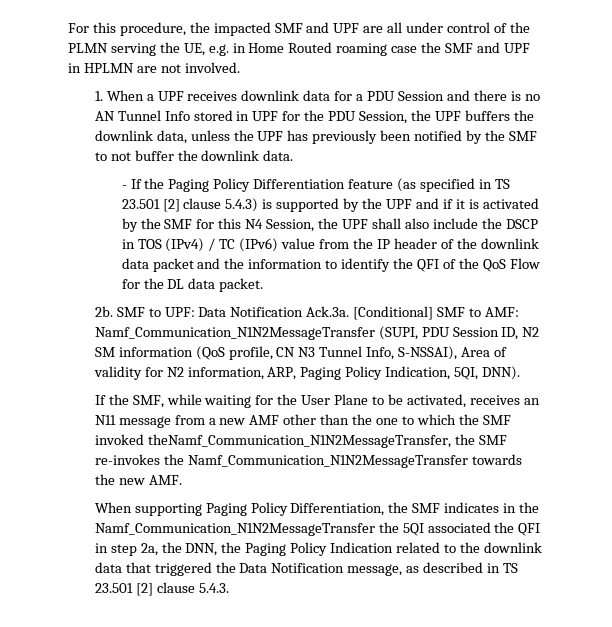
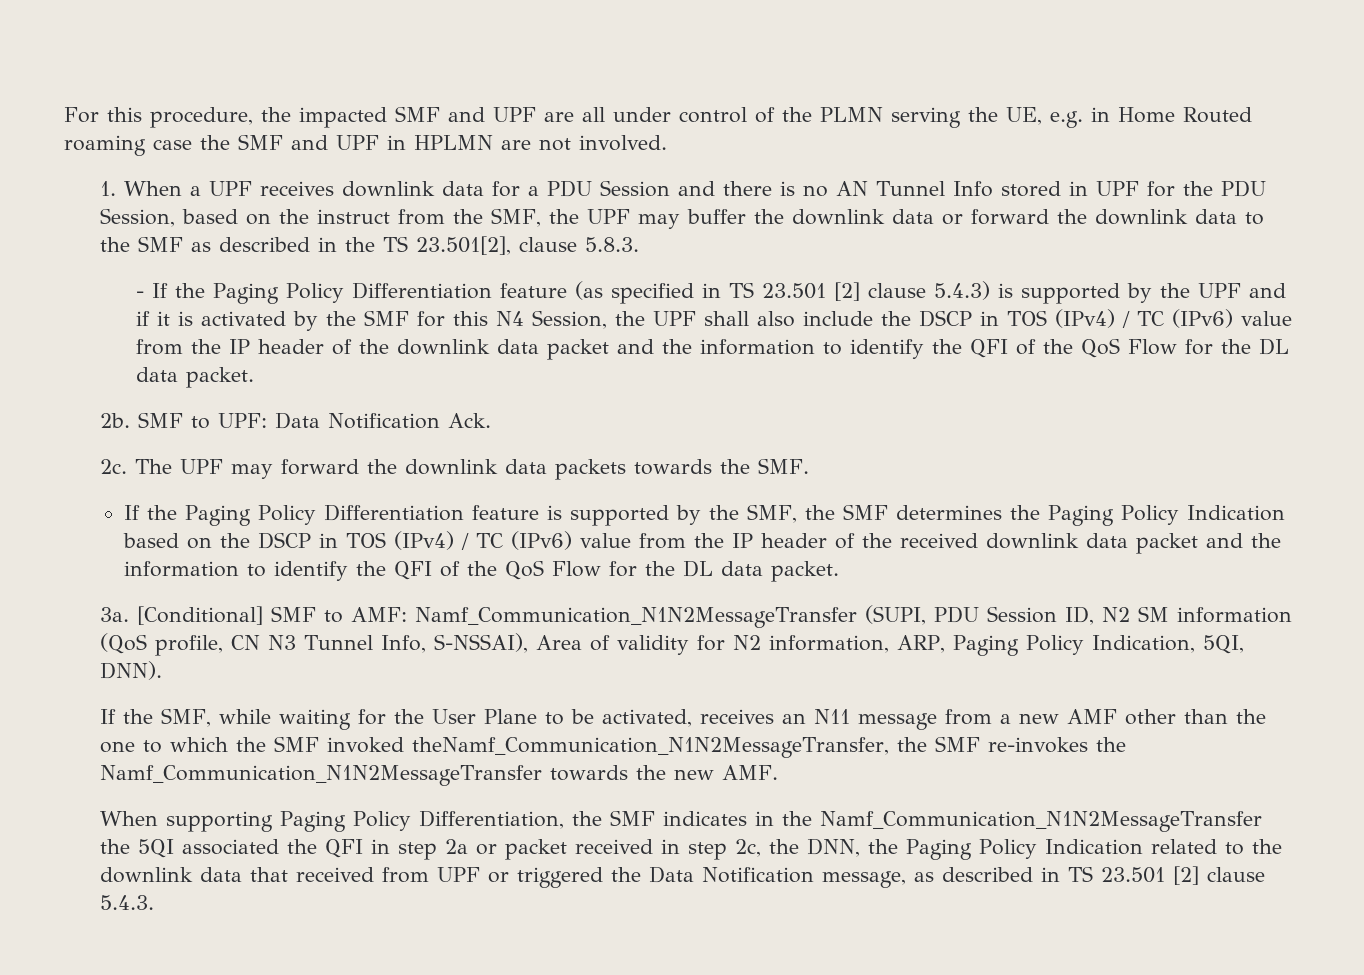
- 1. When a UPF receives downlink data for a PDU Session and there is no AN Tunnel Info stored in UPF for the PDU Session, the UPF buffers the downlink data, unless the UPF has previously been notified by the SMF to not buffer the downlink data.
+ 1. When a UPF receives downlink data for a PDU Session and there is no AN Tunnel Info stored in UPF for the PDU Session, based on the instruct from the SMF, the UPF may buffer the downlink data or forward the downlink data to the SMF as described in the TS 23.501[2], clause 5.8.3.
- SMF to UPF: Data Notification Ack.3a. [Conditional] SMF to AMF: Namf_Communication_N1N2MessageTransfer (SUPI, PDU Session ID, N2 SM information (QoS profile, CN N3 Tunnel Info, S-NSSAI), Area of validity for N2 information, ARP, Paging Policy Indication, 5QI, DNN).
+ SMF to UPF: Data Notification Ack.
+ 2c. The UPF may forward the downlink data packets towards the SMF.
+ If the Paging Policy Differentiation feature is supported by the SMF, the SMF determines the Paging Policy Indication based on the DSCP in TOS (IPv4) / TC (IPv6) value from the IP header of the received downlink data packet and the information to identify the QFI of the QoS Flow for the DL data packet.
+ 3a. [Conditional] SMF to AMF: Namf_Communication_N1N2MessageTransfer (SUPI, PDU Session ID, N2 SM information (QoS profile, CN N3 Tunnel Info, S-NSSAI), Area of validity for N2 information, ARP, Paging Policy Indication, 5QI, DNN).
- When supporting Paging Policy Differentiation, the SMF indicates in the Namf_Communication_N1N2MessageTransfer the 5QI associated the QFI in step 2a, the DNN, the Paging Policy Indication related to the downlink data that triggered the Data Notification message, as described in TS 23.501 [2] clause 5.4.3.
+ When supporting Paging Policy Differentiation, the SMF indicates in the Namf_Communication_N1N2MessageTransfer the 5QI associated the QFI in step 2a or packet received in step 2c, the DNN, the Paging Policy Indication related to the downlink data that received from UPF or triggered the Data Notification message, as described in TS 23.501 [2] clause 5.4.3.

